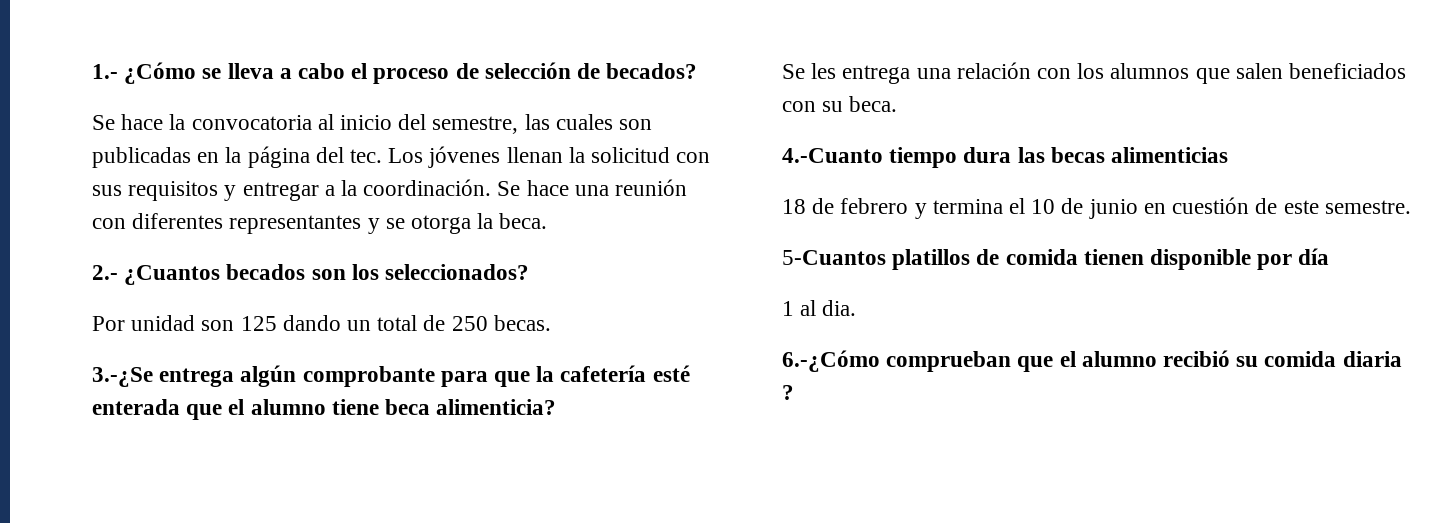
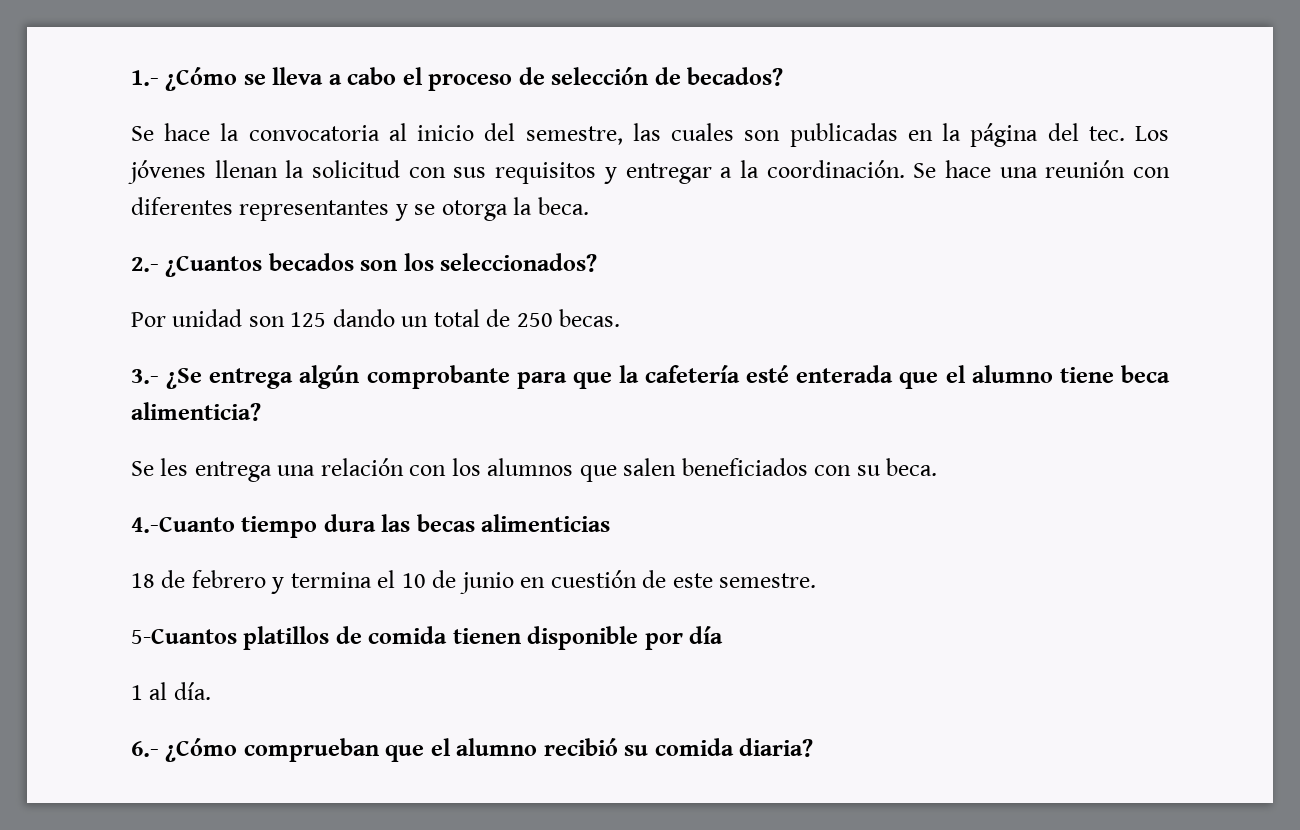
- 3.-¿Se entrega algún comprobante para que la cafetería esté enterada que el alumno tiene beca alimenticia?
+ 3.- ¿Se entrega algún comprobante para que la cafetería esté enterada que el alumno tiene beca alimenticia?
- 1 al dia.
- 6.-¿Cómo comprueban que el alumno recibió su comida diaria ?
+ 1 al día.
+ 6.- ¿Cómo comprueban que el alumno recibió su comida diaria?

